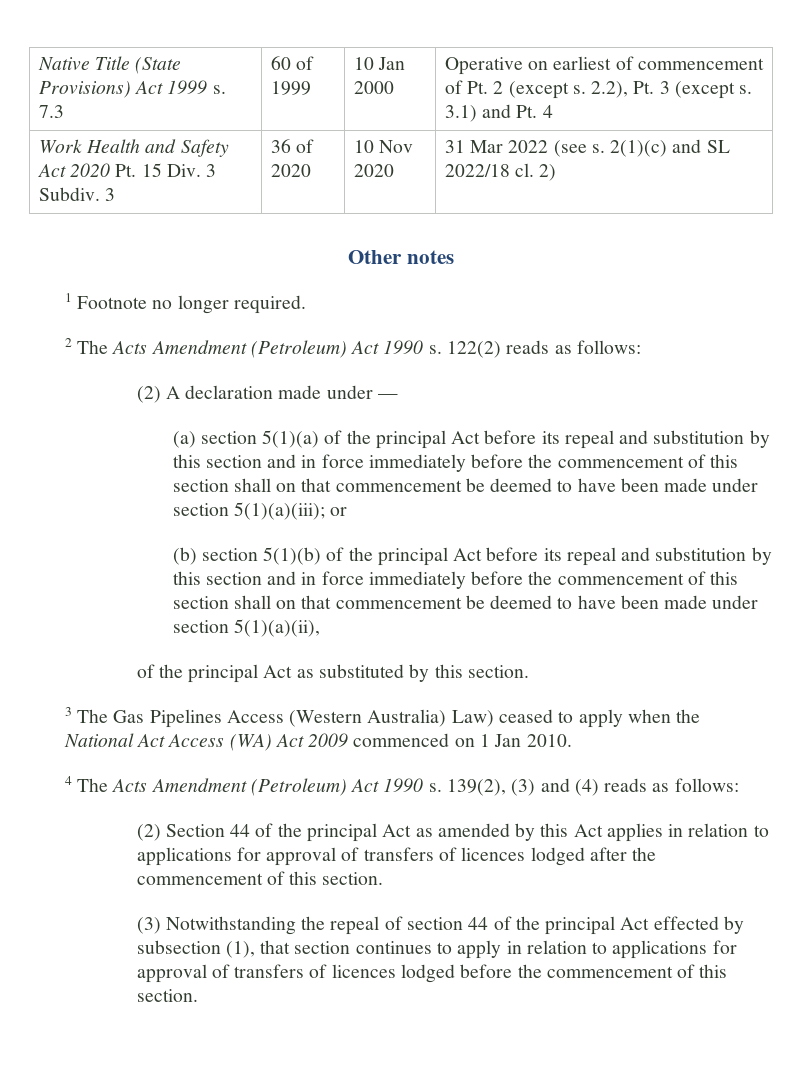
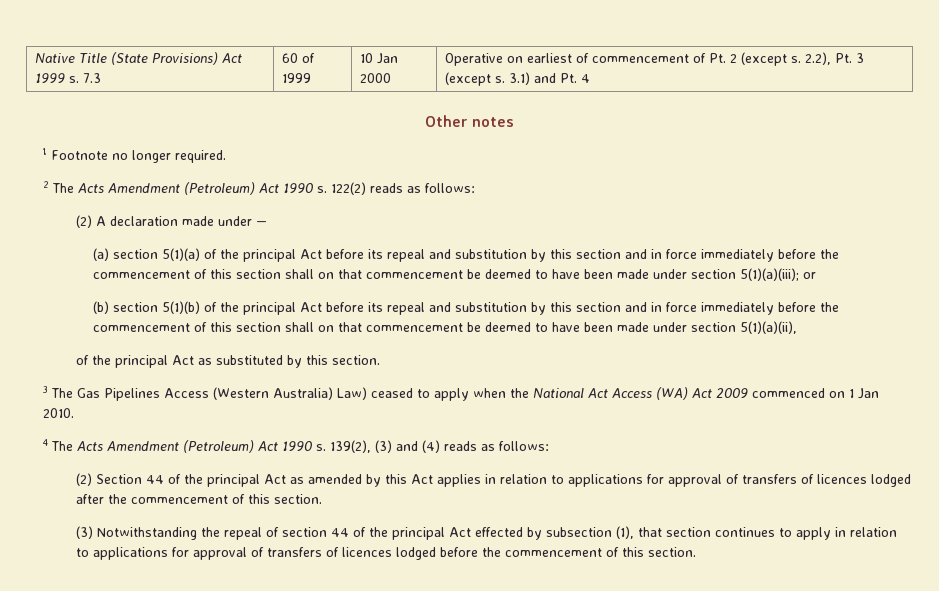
- Work Health and Safety Act 2020 Pt. 15 Div. 3 Subdiv. 3 | 36 of 2020 | 10 Nov 2020 | 31 Mar 2022 (see s. 2(1)(c) and SL 2022/18 cl. 2)

